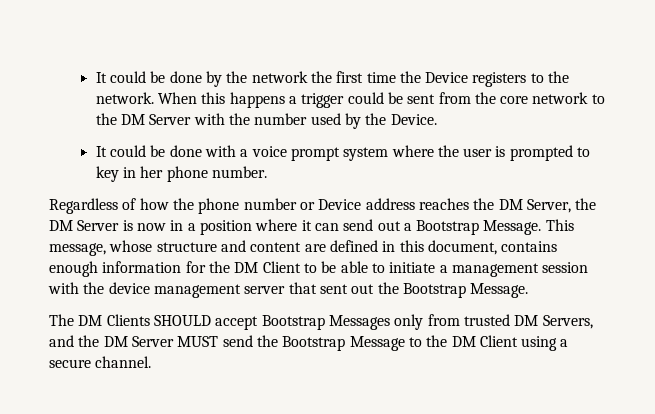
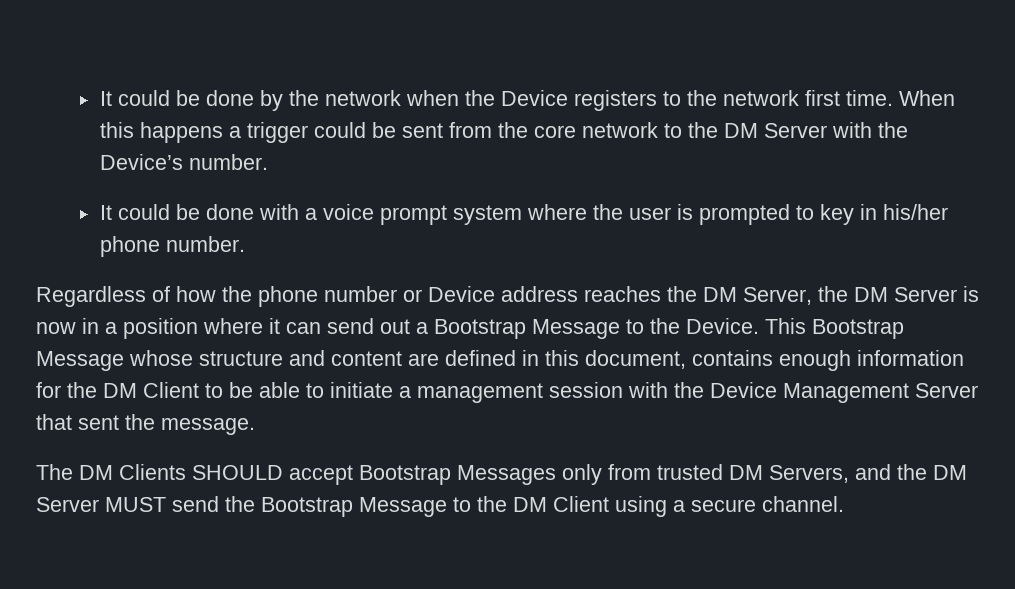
- It could be done by the network the first time the Device registers to the network.
+ It could be done by the network when the Device registers to the network first time.
- When this happens a trigger could be sent from the core network to the DM Server with the number used by the Device.
+ When this happens a trigger could be sent from the core network to the DM Server with the Device’s number.
- It could be done with a voice prompt system where the user is prompted to key in her phone number.
+ It could be done with a voice prompt system where the user is prompted to key in his/her phone number.
- Regardless of how the phone number or Device address reaches the DM Server, the DM Server is now in a position where it can send out a Bootstrap Message. This message, whose structure and content are defined in this document, contains enough information for the DM Client to be able to initiate a management session with the device management server that sent out the Bootstrap Message.
+ Regardless of how the phone number or Device address reaches the DM Server, the DM Server is now in a position where it can send out a Bootstrap Message to the Device. This Bootstrap Message whose structure and content are defined in this document, contains enough information for the DM Client to be able to initiate a management session with the Device Management Server that sent the message.

